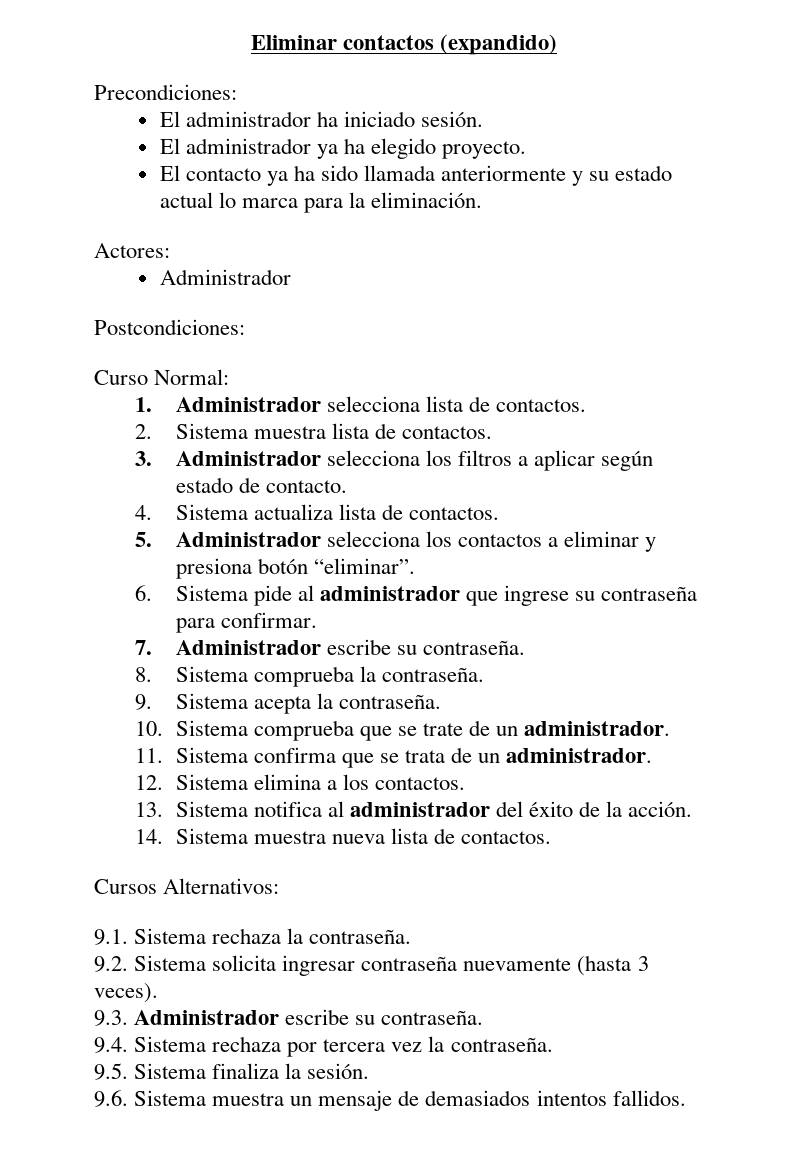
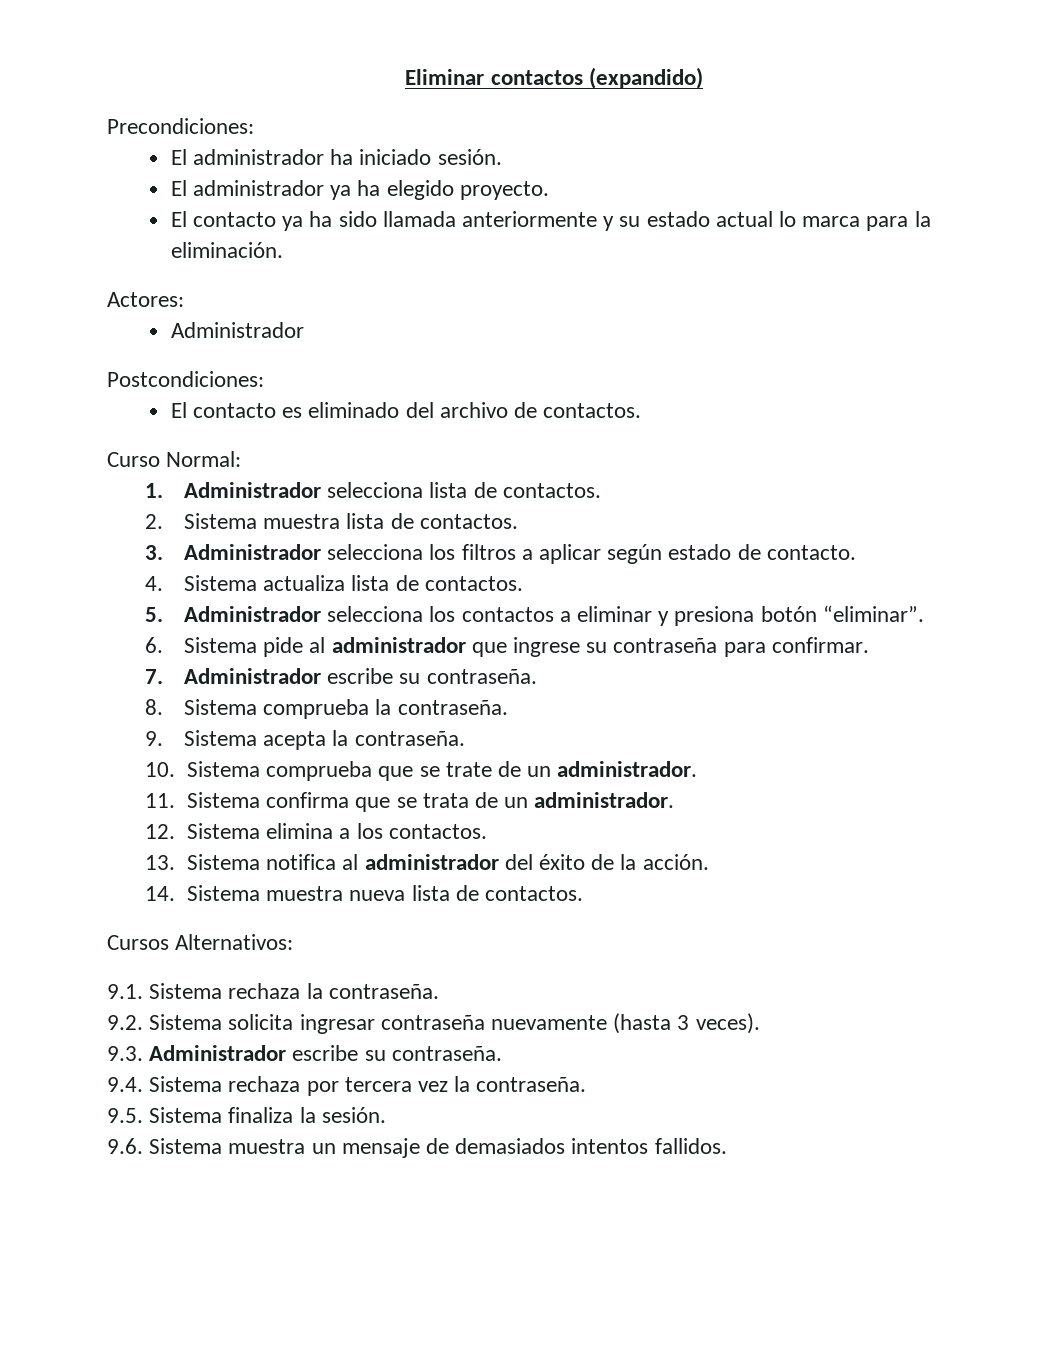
+ El contacto es eliminado del archivo de contactos.

